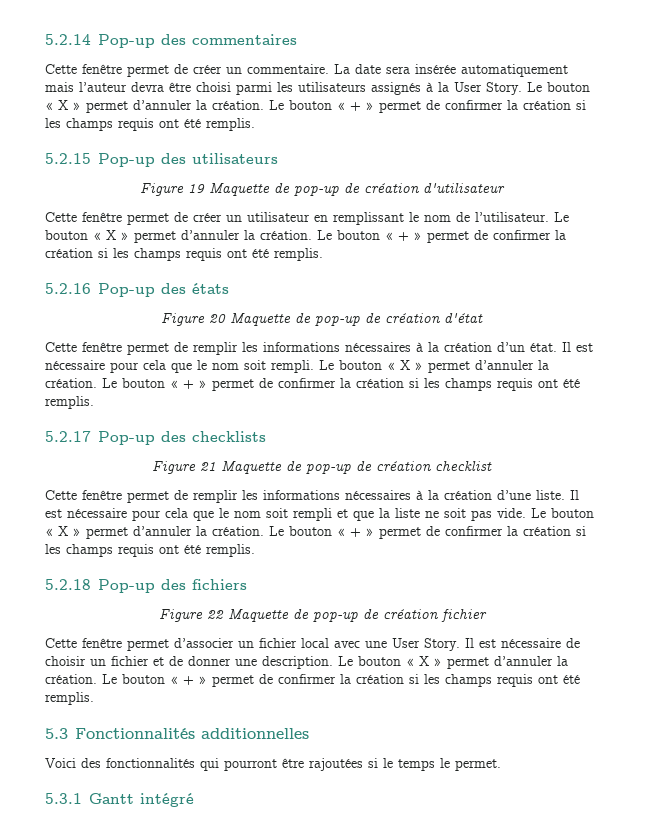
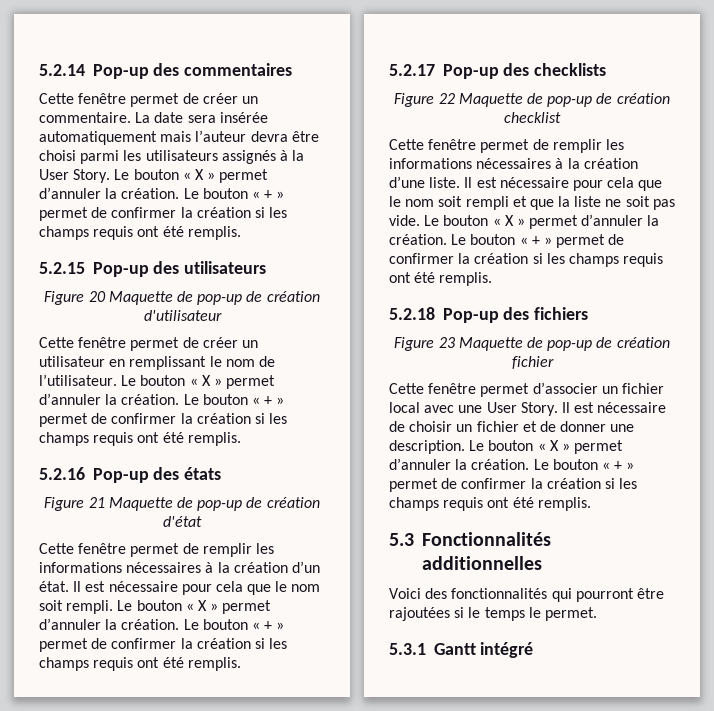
- Figure 19 Maquette de pop-up de création d'utilisateur
+ Figure 20 Maquette de pop-up de création d'utilisateur
- Figure 20 Maquette de pop-up de création d'état
+ Figure 21 Maquette de pop-up de création d'état
- Figure 21 Maquette de pop-up de création checklist
+ Figure 22 Maquette de pop-up de création checklist
- Figure 22 Maquette de pop-up de création fichier
+ Figure 23 Maquette de pop-up de création fichier

